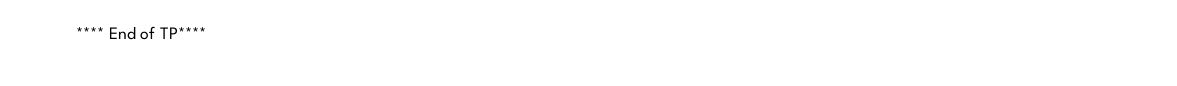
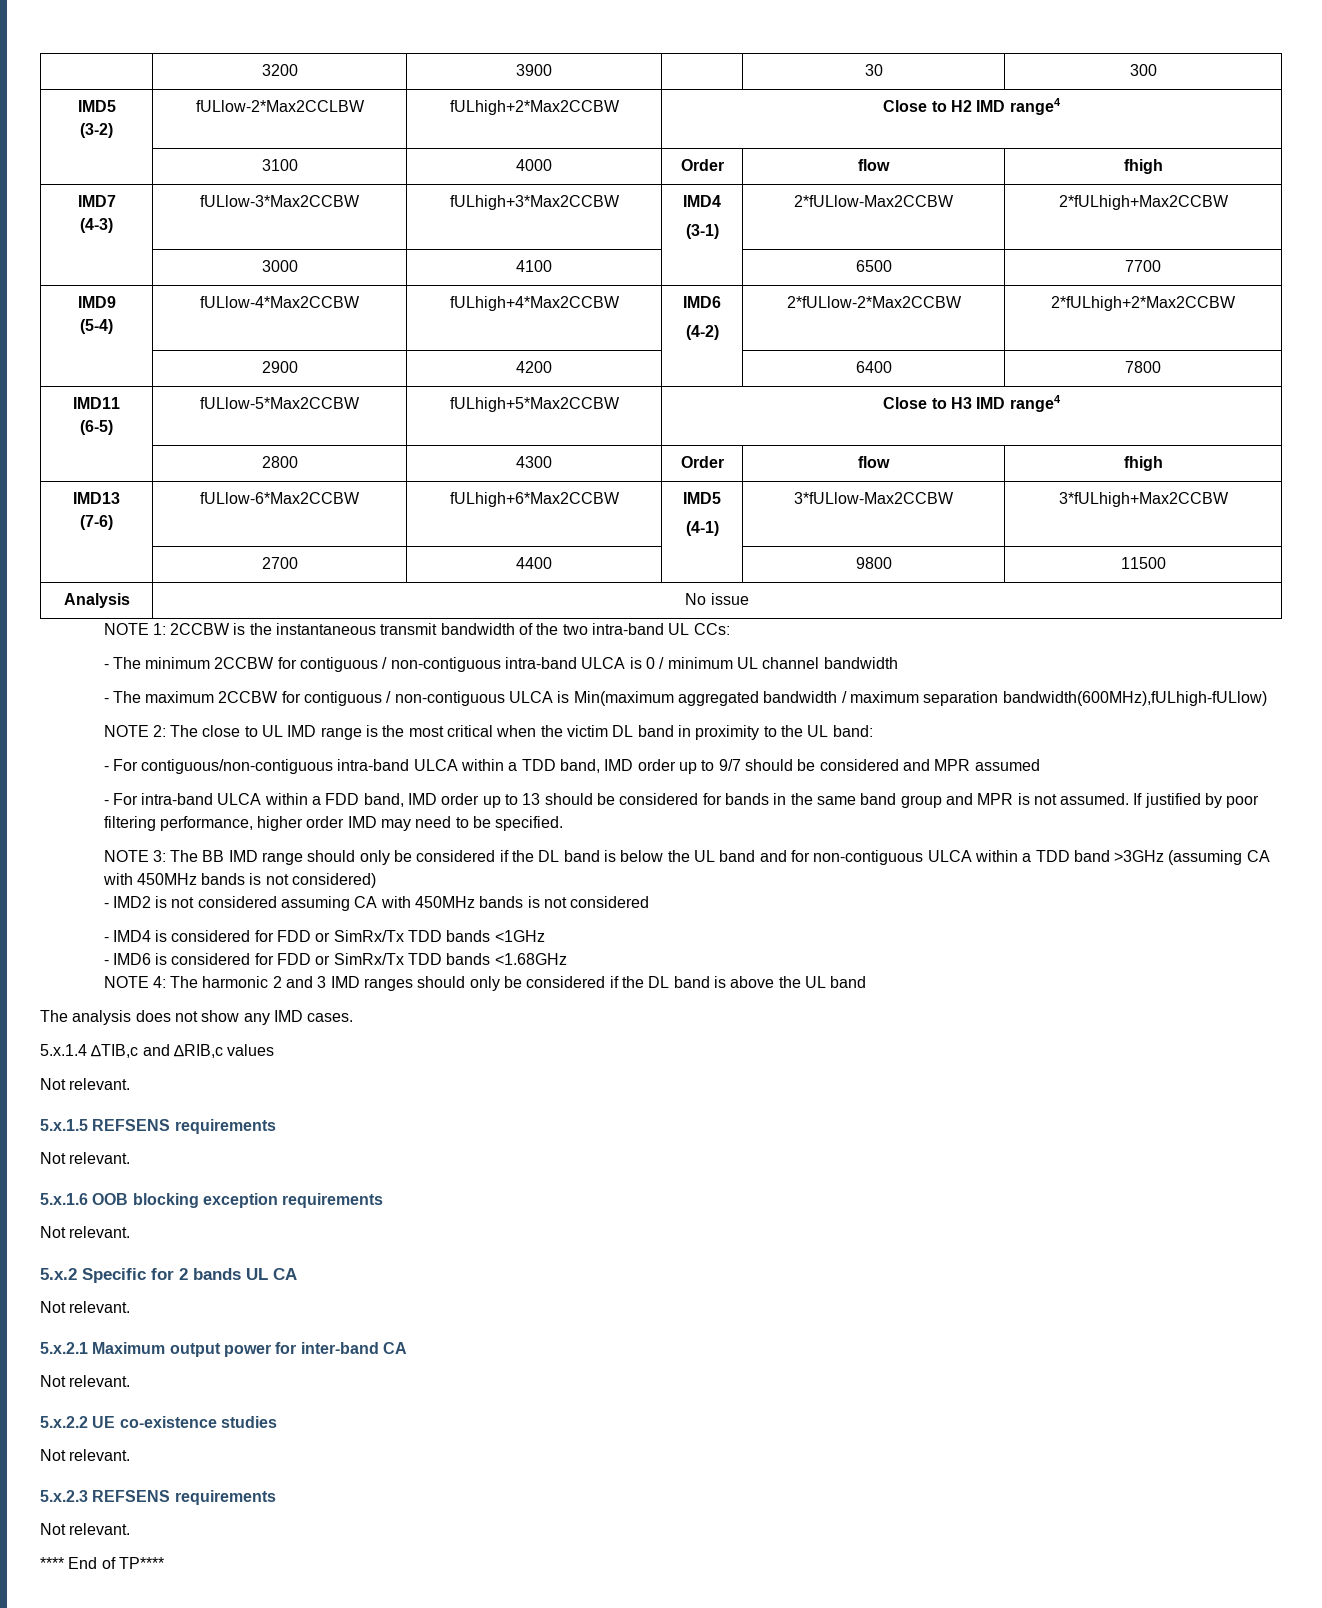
+ | 3200 | 3900 | | 30 | 300
+ IMD5
+ (3-2) | fULlow-2*Max2CCLBW | fULhigh+2*Max2CCBW | Close to H2 IMD range4
+ | 3100 | 4000 | Order | flow | fhigh
+ IMD7
+ (4-3) | fULlow-3*Max2CCBW | fULhigh+3*Max2CCBW | IMD4
+ (3-1) | 2*fULlow-Max2CCBW | 2*fULhigh+Max2CCBW
+ | 3000 | 4100 | | 6500 | 7700
+ IMD9
+ (5-4) | fULlow-4*Max2CCBW | fULhigh+4*Max2CCBW | IMD6
+ (4-2) | 2*fULlow-2*Max2CCBW | 2*fULhigh+2*Max2CCBW
+ | 2900 | 4200 | | 6400 | 7800
+ IMD11
+ (6-5) | fULlow-5*Max2CCBW | fULhigh+5*Max2CCBW | Close to H3 IMD range4
+ | 2800 | 4300 | Order | flow | fhigh
+ IMD13
+ (7-6) | fULlow-6*Max2CCBW | fULhigh+6*Max2CCBW | IMD5
+ (4-1) | 3*fULlow-Max2CCBW | 3*fULhigh+Max2CCBW
+ | 2700 | 4400 | | 9800 | 11500
+ Analysis | No issue
+ NOTE 1: 2CCBW is the instantaneous transmit bandwidth of the two intra-band UL CCs:
+ - The minimum 2CCBW for contiguous / non-contiguous intra-band ULCA is 0 / minimum UL channel bandwidth
+ - The maximum 2CCBW for contiguous / non-contiguous ULCA is Min(maximum aggregated bandwidth / maximum separation bandwidth(600MHz),fULhigh-fULlow)
+ NOTE 2: The close to UL IMD range is the most critical when the victim DL band in proximity to the UL band:
+ - For contiguous/non-contiguous intra-band ULCA within a TDD band, IMD order up to 9/7 should be considered and MPR assumed
+ - For intra-band ULCA within a FDD band, IMD order up to 13 should be considered for bands in the same band group and MPR is not assumed. If justified by poor filtering performance, higher order IMD may need to be specified.
+ NOTE 3: The BB IMD range should only be considered if the DL band is below the UL band and for non-contiguous ULCA within a TDD band >3GHz (assuming CA with 450MHz bands is not considered)
+ - IMD2 is not considered assuming CA with 450MHz bands is not considered
+ - IMD4 is considered for FDD or SimRx/Tx TDD bands <1GHz
+ - IMD6 is considered for FDD or SimRx/Tx TDD bands <1.68GHz
+ NOTE 4: The harmonic 2 and 3 IMD ranges should only be considered if the DL band is above the UL band
+ The analysis does not show any IMD cases.
+ 5.x.1.4 ∆TIB,c and ∆RIB,c values
+ Not relevant.
+ 5.x.1.5 REFSENS requirements
+ Not relevant.
+ 5.x.1.6 OOB blocking exception requirements
+ Not relevant.
+ 5.x.2 Specific for 2 bands UL CA
+ Not relevant.
+ 5.x.2.1 Maximum output power for inter-band CA
+ Not relevant.
+ 5.x.2.2 UE co-existence studies
+ Not relevant.
+ 5.x.2.3 REFSENS requirements
+ Not relevant.

